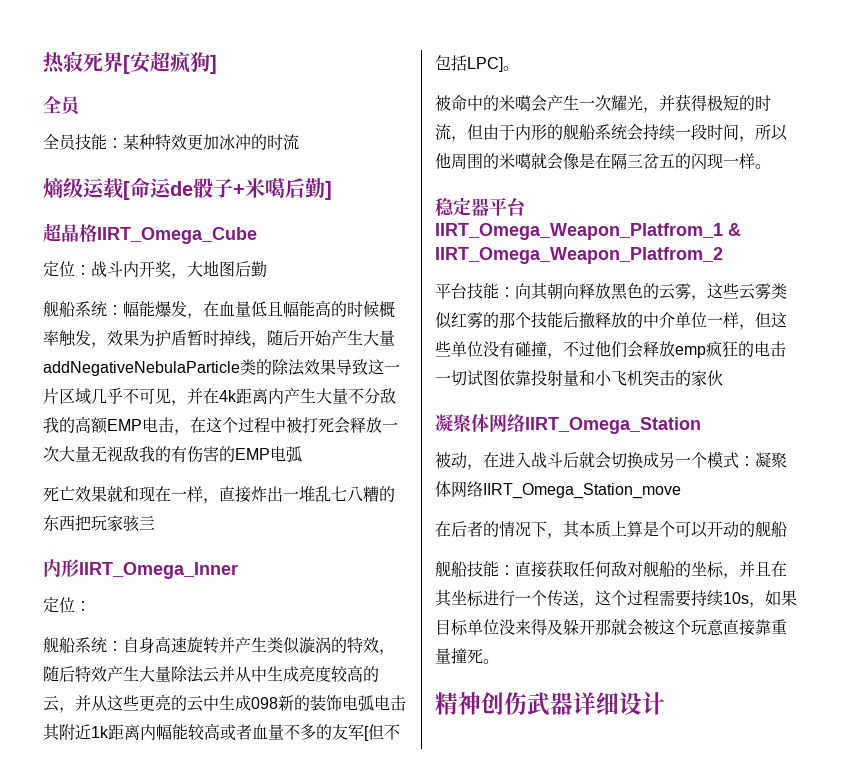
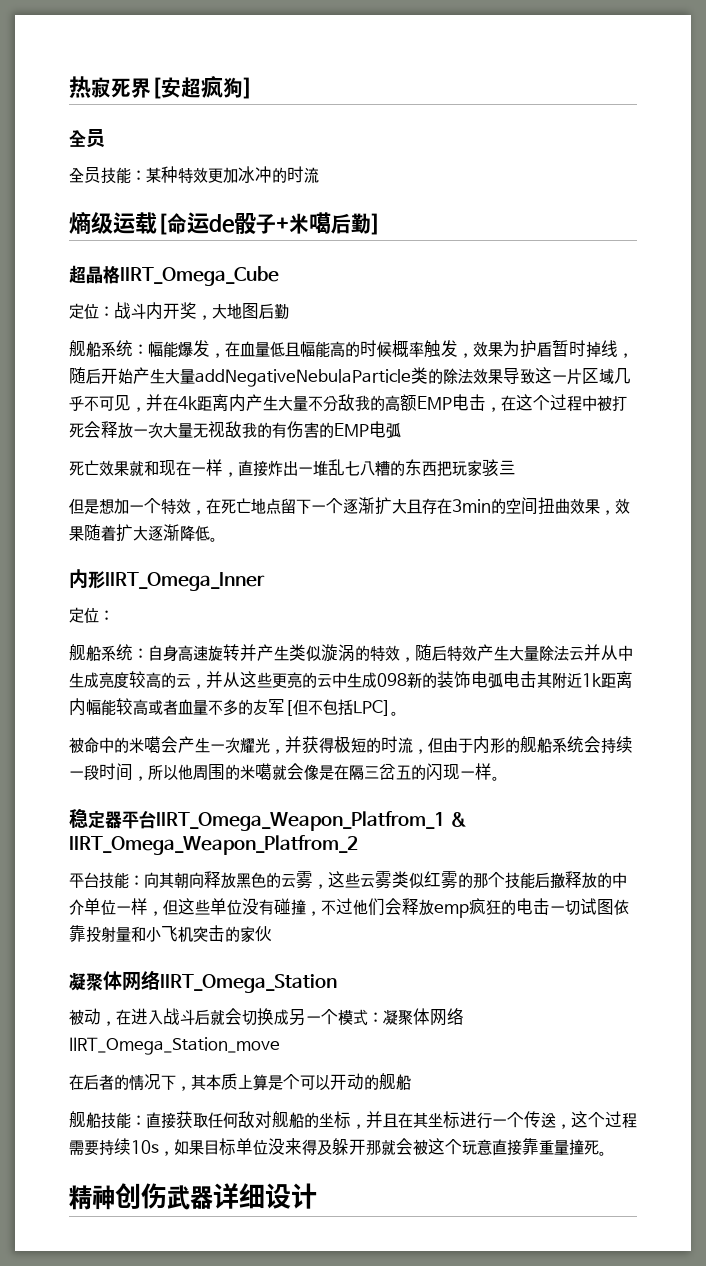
+ 但是想加一个特效，在死亡地点留下一个逐渐扩大且存在3min的空间扭曲效果，效果随着扩大逐渐降低。

